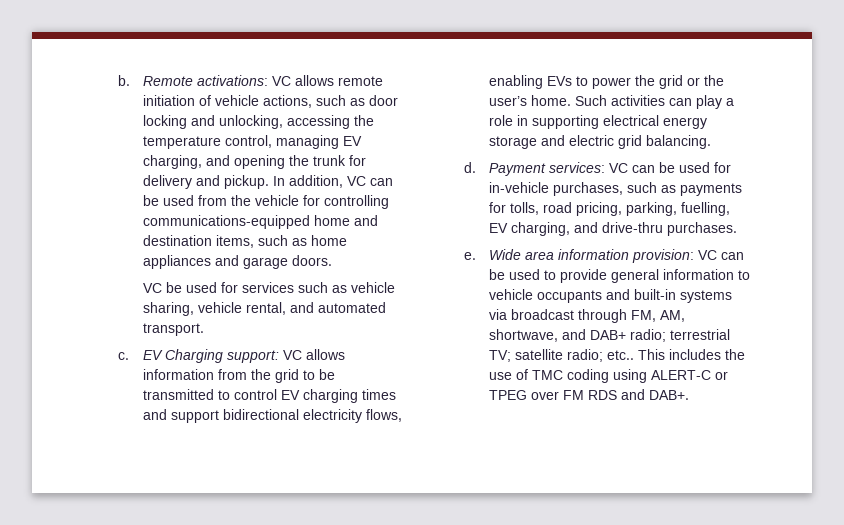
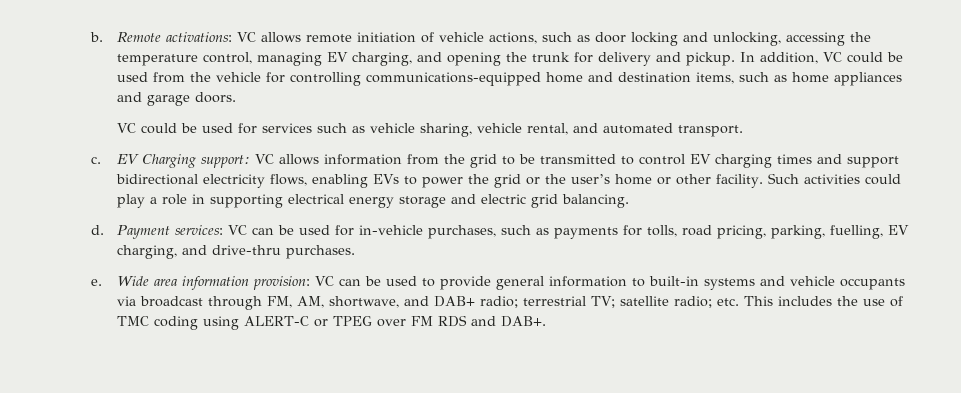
- In addition, VC can be used from the vehicle for controlling communications-equipped home and destination items, such as home appliances and garage doors.
+ In addition, VC could be used from the vehicle for controlling communications-equipped home and destination items, such as home appliances and garage doors.
- VC be used for services such as vehicle sharing, vehicle rental, and automated transport.
+ VC could be used for services such as vehicle sharing, vehicle rental, and automated transport.
- EV Charging support: VC allows information from the grid to be transmitted to control EV charging times and support bidirectional electricity flows, enabling EVs to power the grid or the user’s home.
+ EV Charging support: VC allows information from the grid to be transmitted to control EV charging times and support bidirectional electricity flows, enabling EVs to power the grid or the user’s home or other facility.
- Such activities can play a role in supporting electrical energy storage and electric grid balancing.
+ Such activities could play a role in supporting electrical energy storage and electric grid balancing.
- Wide area information provision: VC can be used to provide general information to vehicle occupants and built-in systems via broadcast through FM, AM, shortwave, and DAB+ radio; terrestrial TV; satellite radio; etc.. This includes the use of TMC coding using ALERT-C or TPEG over FM RDS and DAB+.
+ Wide area information provision: VC can be used to provide general information to built-in systems and vehicle occupants via broadcast through FM, AM, shortwave, and DAB+ radio; terrestrial TV; satellite radio; etc. This includes the use of TMC coding using ALERT-C or TPEG over FM RDS and DAB+.

